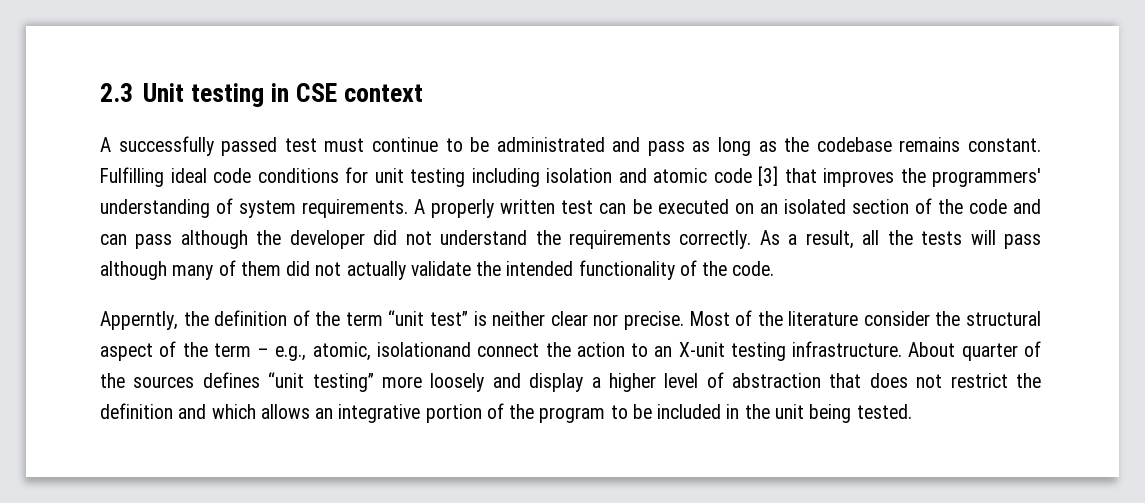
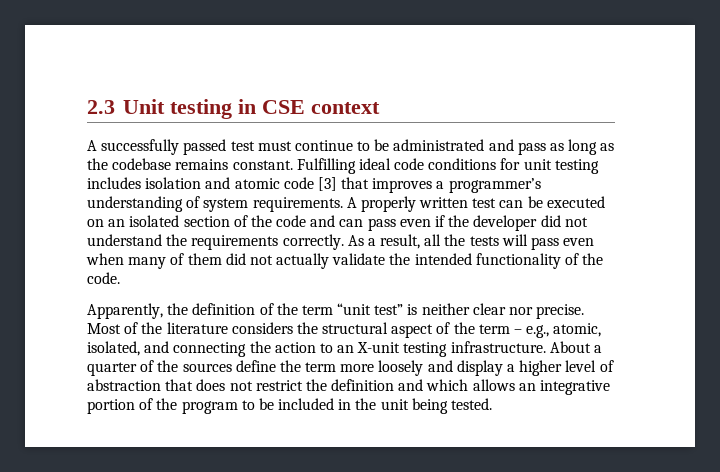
- Fulfilling ideal code conditions for unit testing including isolation and atomic code [3] that improves the programmers' understanding of system requirements.
+ Fulfilling ideal code conditions for unit testing includes isolation and atomic code [3] that improves a programmer’s understanding of system requirements.
- A properly written test can be executed on an isolated section of the code and can pass although the developer did not understand the requirements correctly.
+ A properly written test can be executed on an isolated section of the code and can pass even if the developer did not understand the requirements correctly.
- As a result, all the tests will pass although many of them did not actually validate the intended functionality of the code.
+ As a result, all the tests will pass even when many of them did not actually validate the intended functionality of the code.
- Apperntly, the definition of the term “unit test” is neither clear nor precise.
+ Apparently, the definition of the term “unit test” is neither clear nor precise.
- Most of the literature consider the structural aspect of the term – e.g., atomic, isolationand connect the action to an X-unit testing infrastructure.
+ Most of the literature considers the structural aspect of the term – e.g., atomic, isolated, and connecting the action to an X-unit testing infrastructure.
- About quarter of the sources defines “unit testing” more loosely and display a higher level of abstraction that does not restrict the definition and which allows an integrative portion of the program to be included in the unit being tested.
+ About a quarter of the sources define the term more loosely and display a higher level of abstraction that does not restrict the definition and which allows an integrative portion of the program to be included in the unit being tested.

